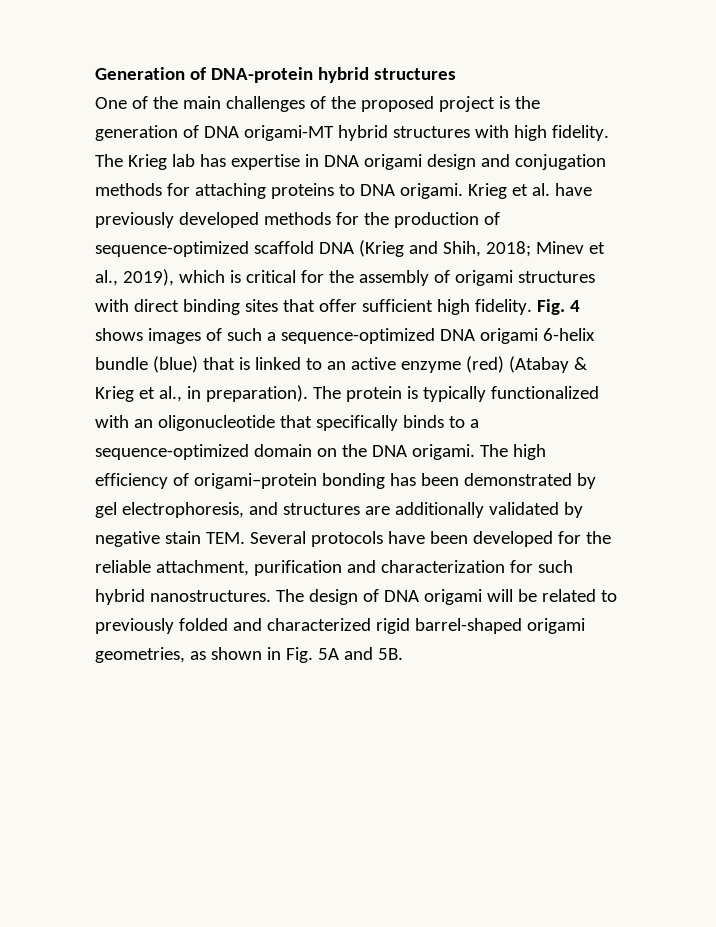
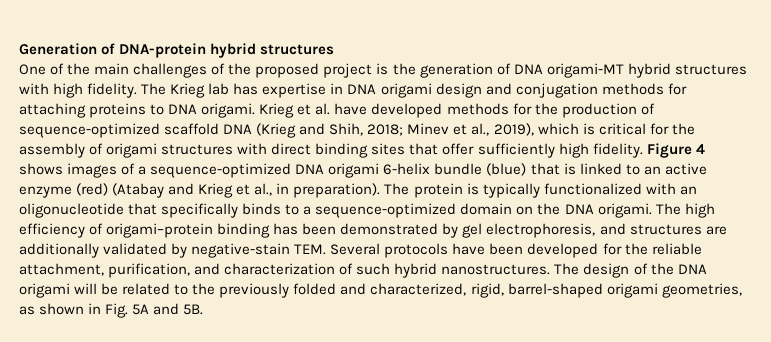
- Krieg et al. have previously developed methods for the production of sequence-optimized scaffold DNA (Krieg and Shih, 2018;
+ Krieg et al. have developed methods for the production of sequence-optimized scaffold DNA (Krieg and Shih, 2018;
- Minev et al., 2019), which is critical for the assembly of origami structures with direct binding sites that offer sufficient high fidelity. Fig. 4 shows images of such a sequence-optimized DNA origami 6-helix bundle (blue) that is linked to an active enzyme (red) (Atabay & Krieg et al., in preparation).
+ Minev et al., 2019), which is critical for the assembly of origami structures with direct binding sites that offer sufficiently high fidelity. Figure 4 shows images of a sequence-optimized DNA origami 6-helix bundle (blue) that is linked to an active enzyme (red) (Atabay and Krieg et al., in preparation).
- The high efficiency of origami–protein bonding has been demonstrated by gel electrophoresis, and structures are additionally validated by negative stain TEM. Several protocols have been developed for the reliable attachment, purification and characterization for such hybrid nanostructures.
+ The high efficiency of origami–protein binding has been demonstrated by gel electrophoresis, and structures are additionally validated by negative-stain TEM. Several protocols have been developed for the reliable attachment, purification, and characterization of such hybrid nanostructures.
- The design of DNA origami will be related to previously folded and characterized rigid barrel-shaped origami geometries, as shown in Fig. 5A and 5B.
+ The design of the DNA origami will be related to the previously folded and characterized, rigid, barrel-shaped origami geometries, as shown in Fig. 5A and 5B.

